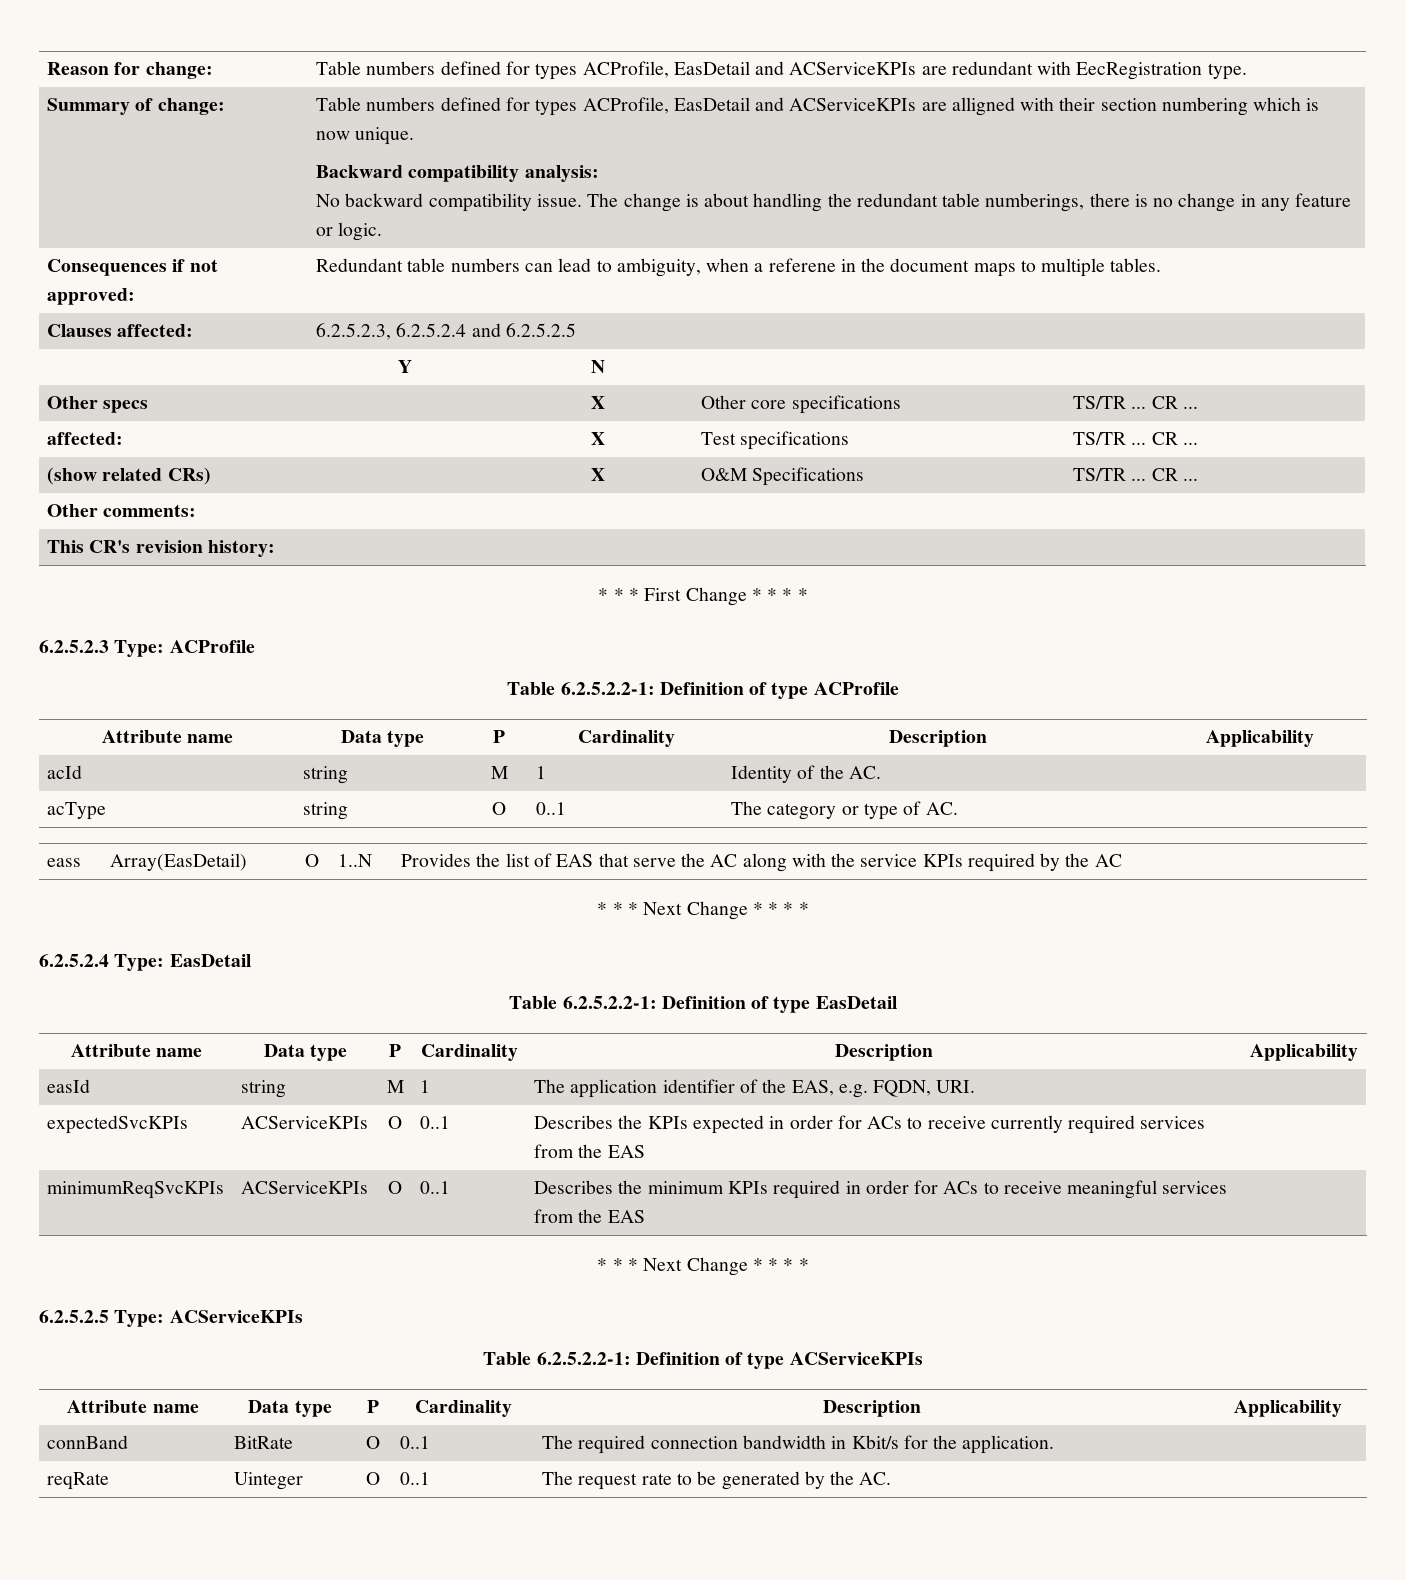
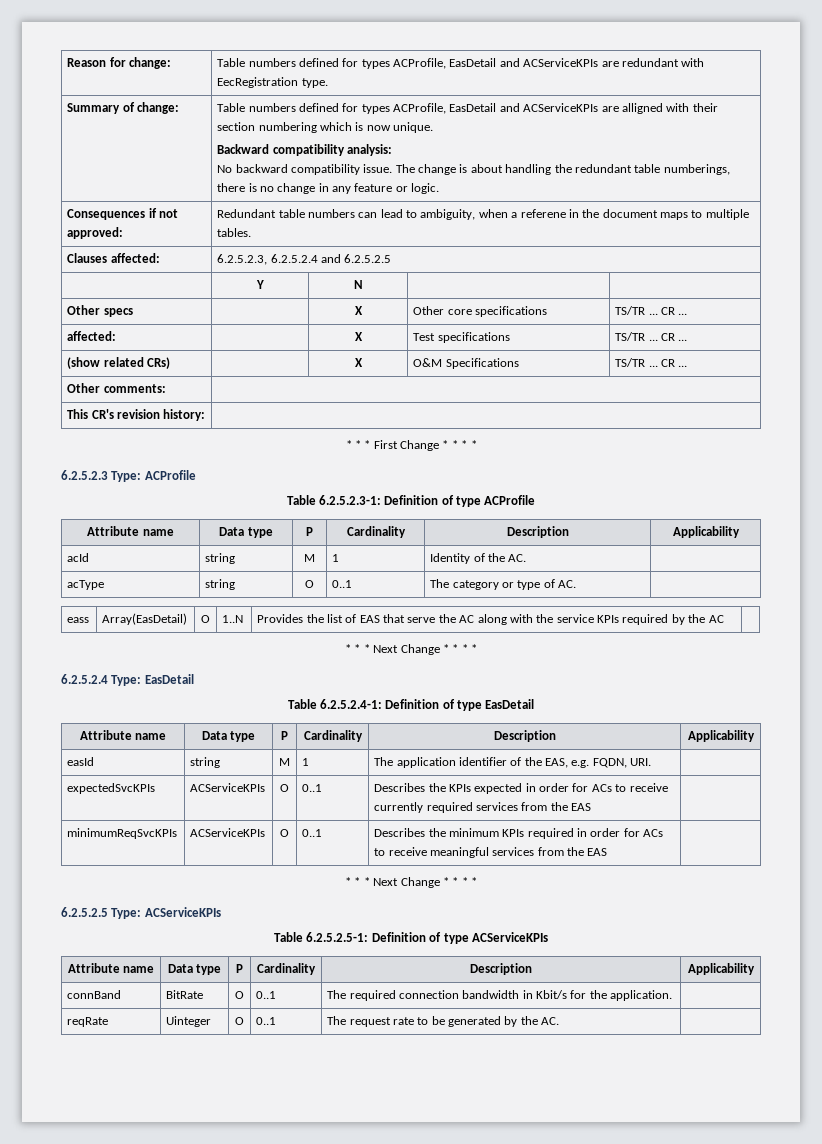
- Table 6.2.5.2.2-1: Definition of type ACProfile
+ Table 6.2.5.2.3-1: Definition of type ACProfile
- Table 6.2.5.2.2-1: Definition of type EasDetail
+ Table 6.2.5.2.4-1: Definition of type EasDetail
- Table 6.2.5.2.2-1: Definition of type ACServiceKPIs
+ Table 6.2.5.2.5-1: Definition of type ACServiceKPIs

